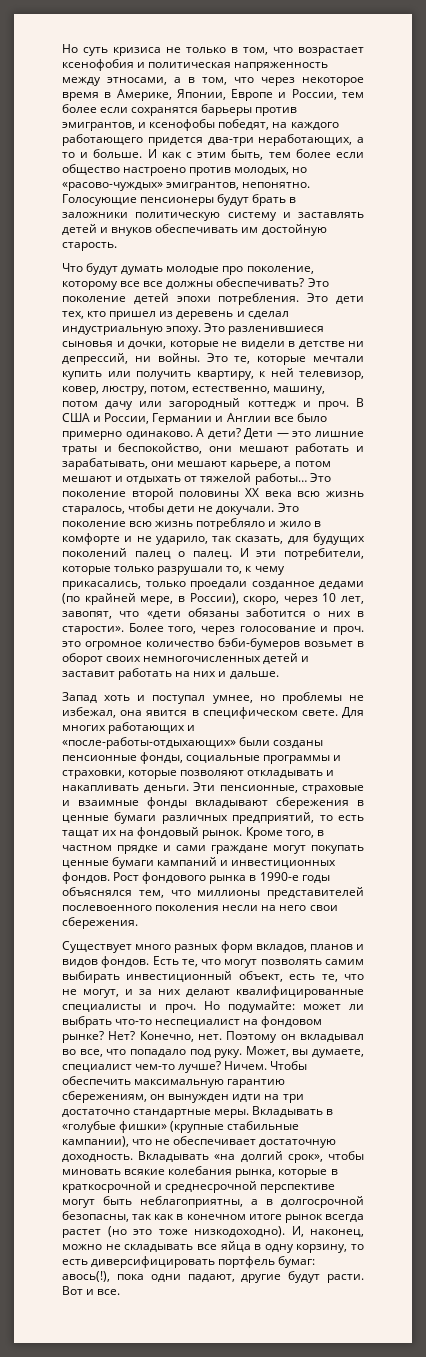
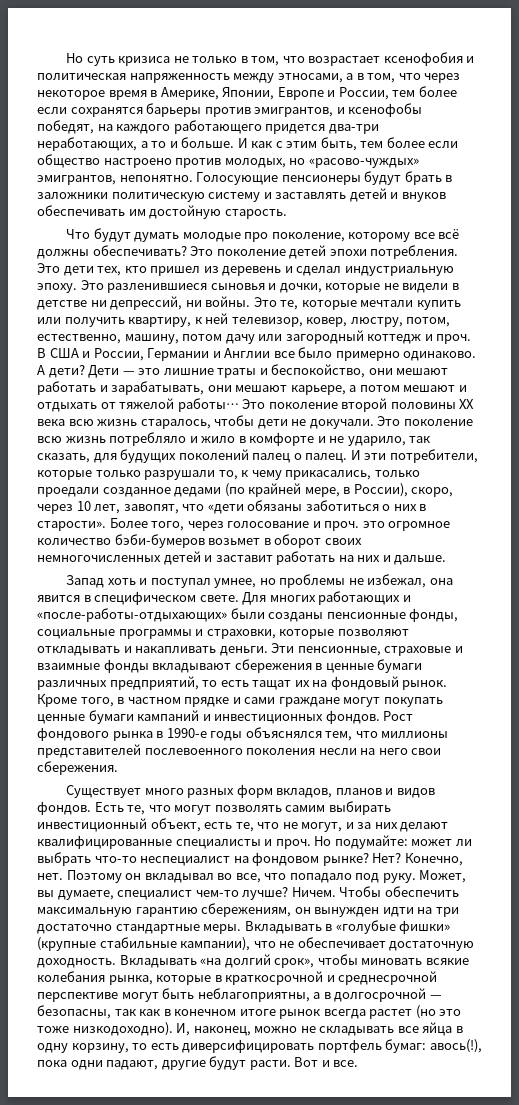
- Что будут думать молодые про поколение, которому все все должны обеспечивать?
+ Что будут думать молодые про поколение, которому все всё должны обеспечивать?
- И эти потребители, которые только разрушали то, к чему прикасались, только проедали созданное дедами (по крайней мере, в России), скоро, через 10 лет, завопят, что «дети обязаны заботится о них в старости».
+ И эти потребители, которые только разрушали то, к чему прикасались, только проедали созданное дедами (по крайней мере, в России), скоро, через 10 лет, завопят, что «дети обязаны заботиться о них в старости».
- Вкладывать «на долгий срок», чтобы миновать всякие колебания рынка, которые в краткосрочной и среднесрочной перспективе могут быть неблагоприятны, а в долгосрочной безопасны, так как в конечном итоге рынок всегда растет (но это тоже низкодоходно).
+ Вкладывать «на долгий срок», чтобы миновать всякие колебания рынка, которые в краткосрочной и среднесрочной перспективе могут быть неблагоприятны, а в долгосрочной — безопасны, так как в конечном итоге рынок всегда растет (но это тоже низкодоходно).

